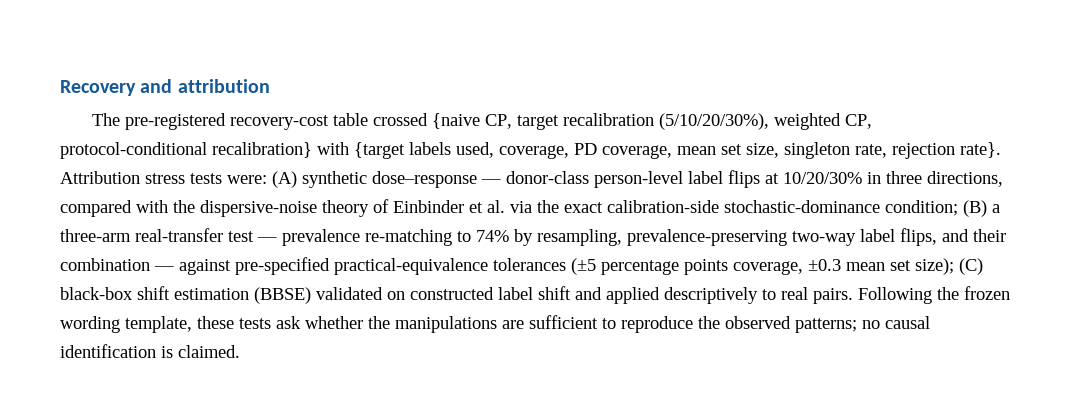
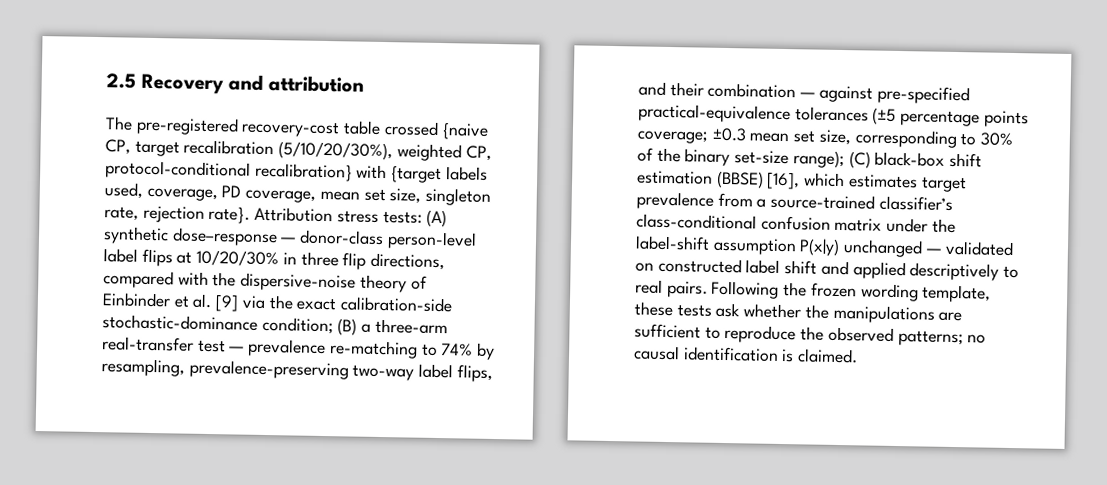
- Recovery and attribution
+ 2.5 Recovery and attribution
- Attribution stress tests were:
+ Attribution stress tests:
- (A) synthetic dose–response — donor-class person-level label flips at 10/20/30% in three directions, compared with the dispersive-noise theory of Einbinder et al. via the exact calibration-side stochastic-dominance condition;
+ (A) synthetic dose–response — donor-class person-level label flips at 10/20/30% in three flip directions, compared with the dispersive-noise theory of Einbinder et al. [9] via the exact calibration-side stochastic-dominance condition;
- (B) a three-arm real-transfer test — prevalence re-matching to 74% by resampling, prevalence-preserving two-way label flips, and their combination — against pre-specified practical-equivalence tolerances (±5 percentage points coverage, ±0.3 mean set size);
+ (B) a three-arm real-transfer test — prevalence re-matching to 74% by resampling, prevalence-preserving two-way label flips, and their combination — against pre-specified practical-equivalence tolerances (±5 percentage points coverage; ±0.3 mean set size, corresponding to 30% of the binary set-size range);
- (C) black-box shift estimation (BBSE) validated on constructed label shift and applied descriptively to real pairs.
+ (C) black-box shift estimation (BBSE) [16], which estimates target prevalence from a source-trained classifier’s class-conditional confusion matrix under the label-shift assumption P(x|y) unchanged — validated on constructed label shift and applied descriptively to real pairs.

